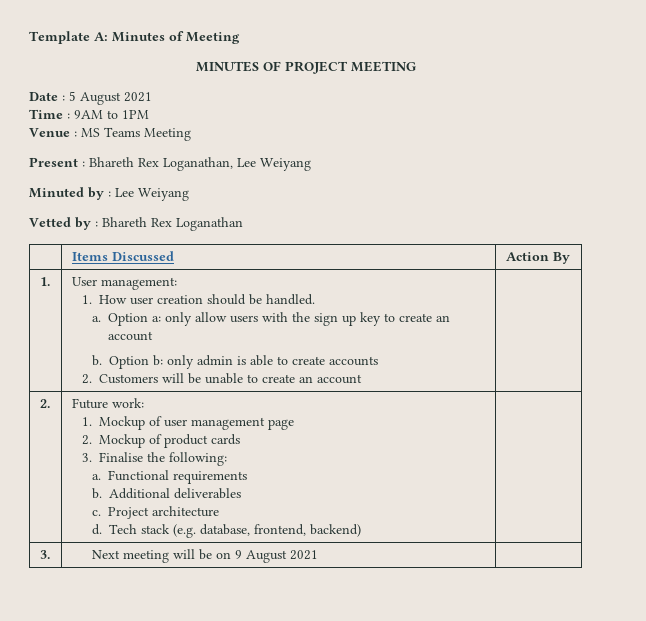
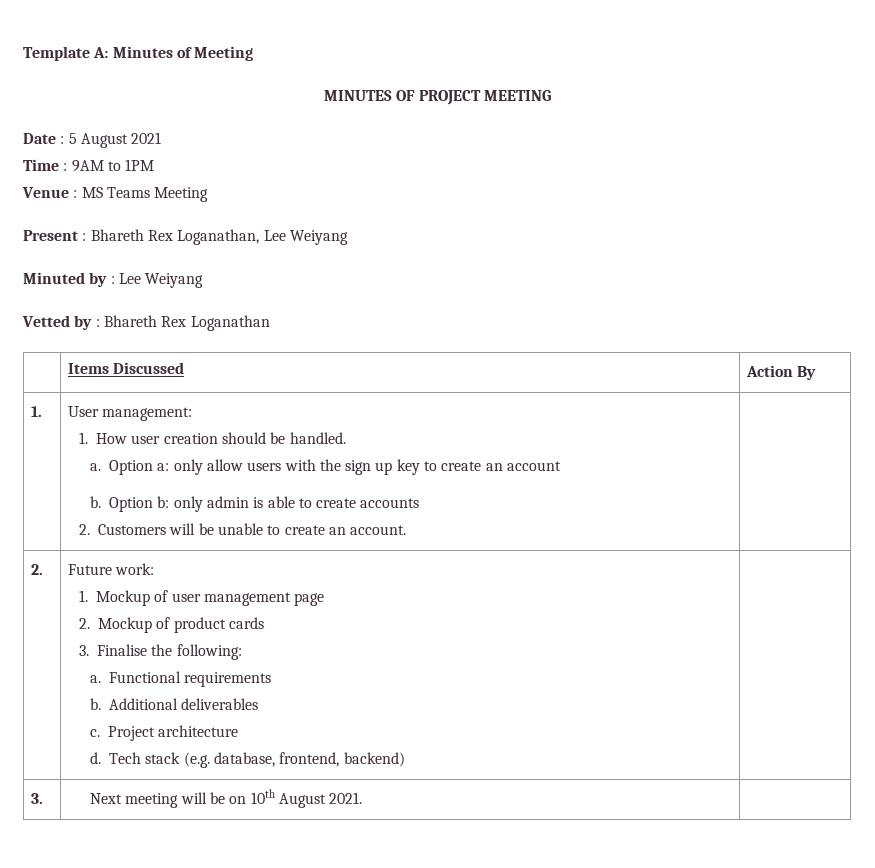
- 2. Customers will be unable to create an account
+ 2. Customers will be unable to create an account.
- 3. | Next meeting will be on 9 August 2021 |
+ 3. | Next meeting will be on 10th August 2021. |

